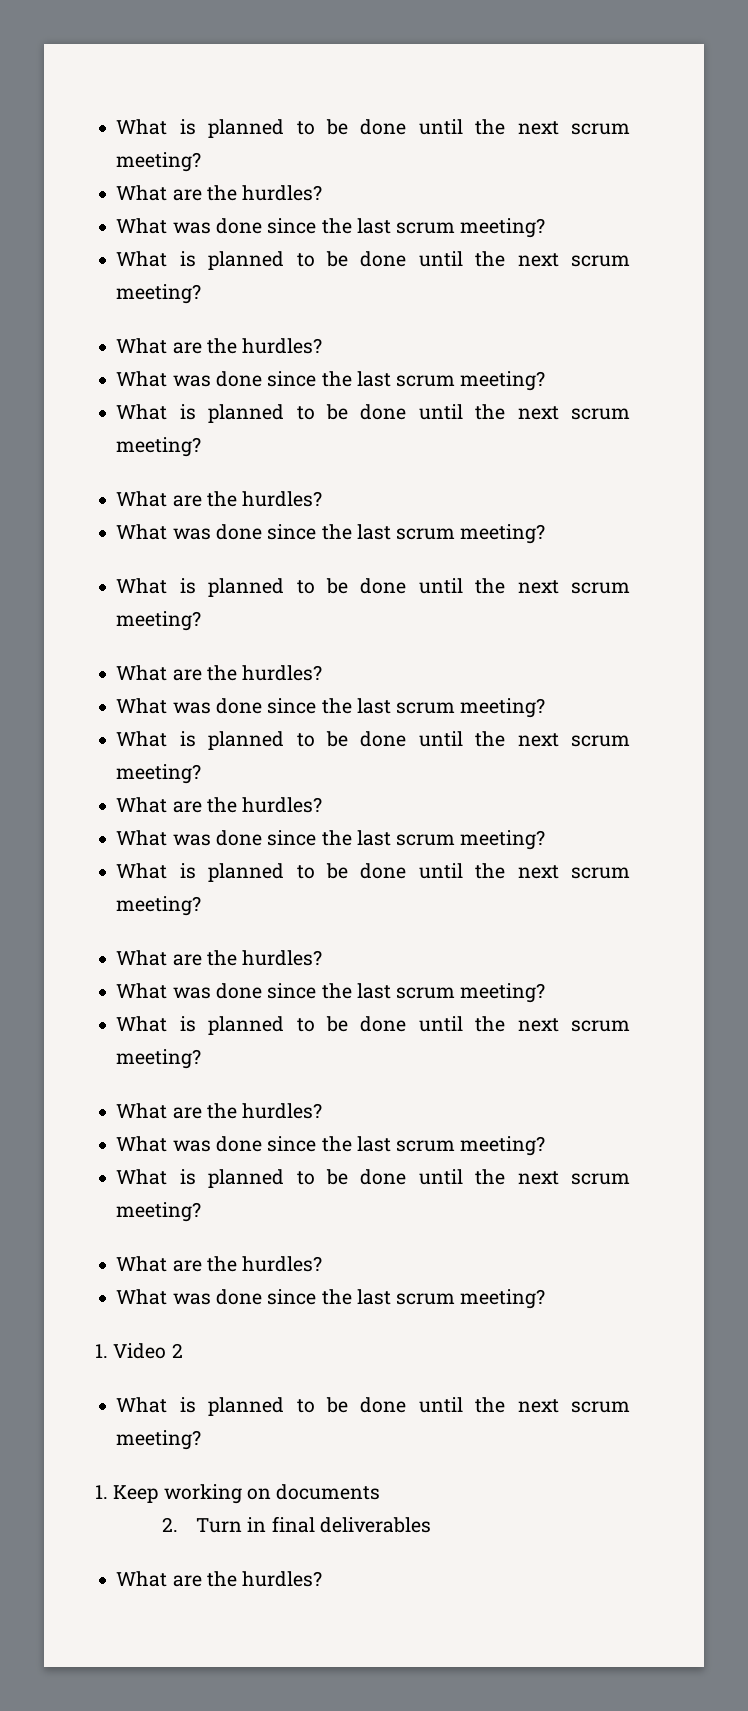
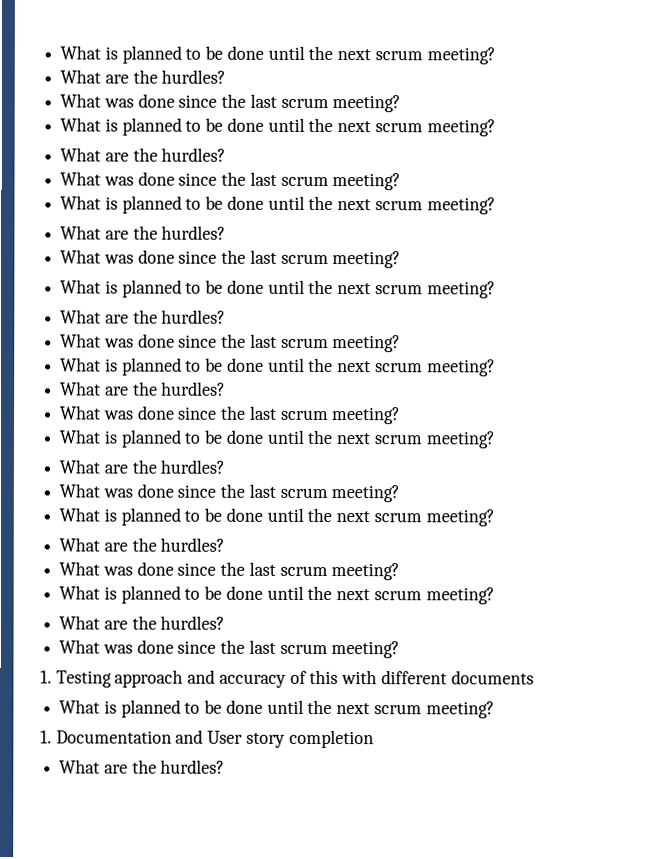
- 1. Video 2
+ 1. Testing approach and accuracy of this with different documents
- 1. Keep working on documents
- 2. Turn in final deliverables
+ 1. Documentation and User story completion

